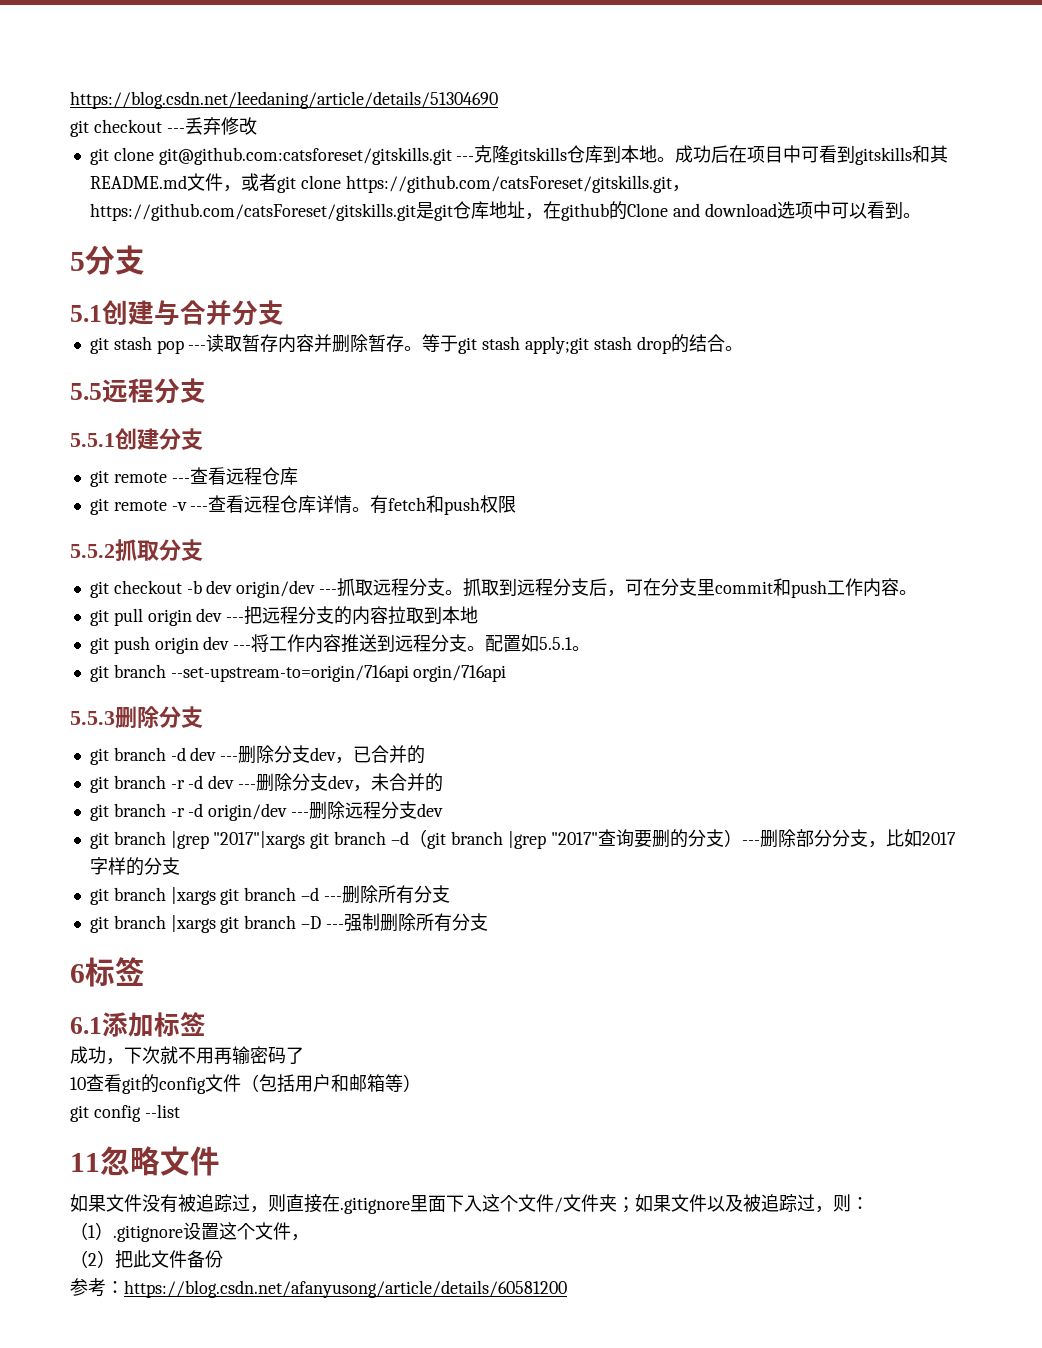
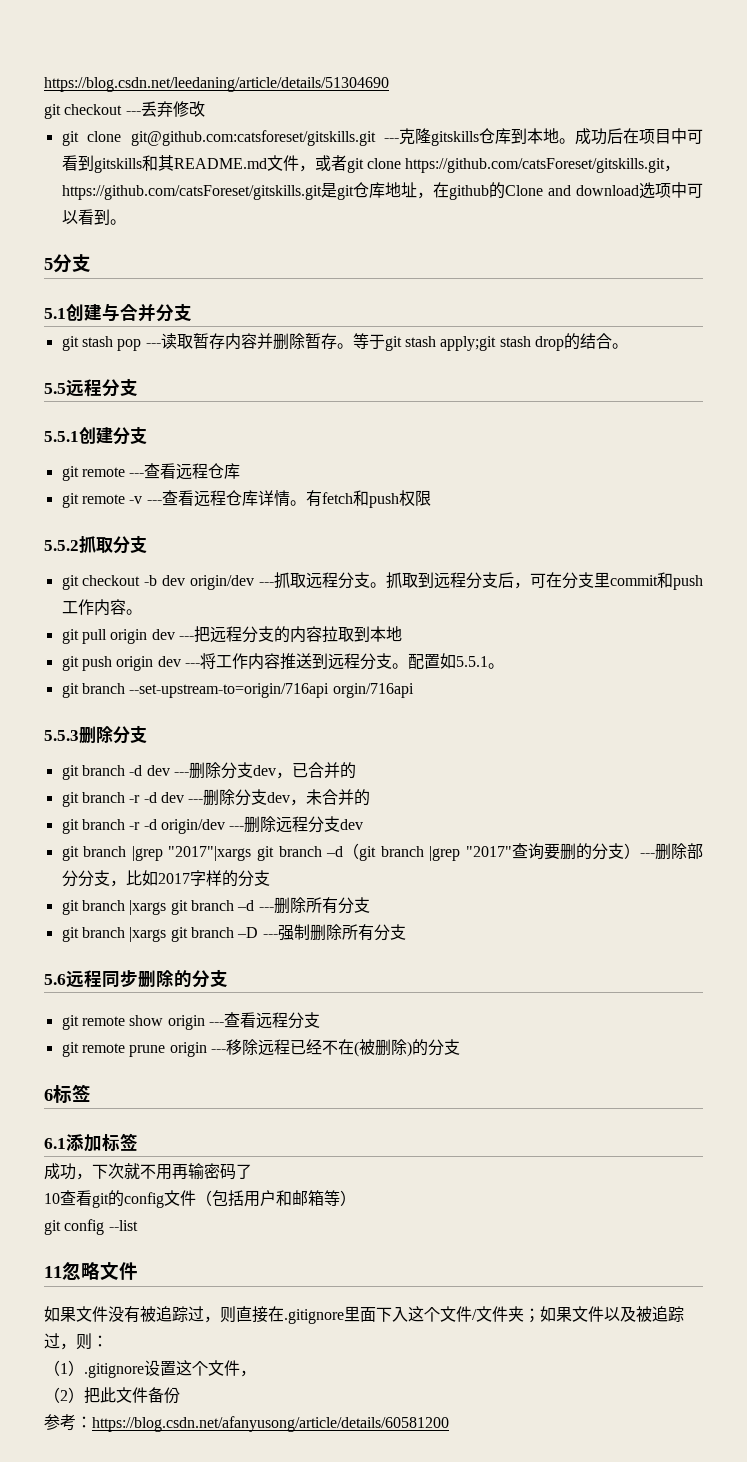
+ 5.6远程同步删除的分支
+ git remote show origin ---查看远程分支
+ git remote prune origin ---移除远程已经不在(被删除)的分支

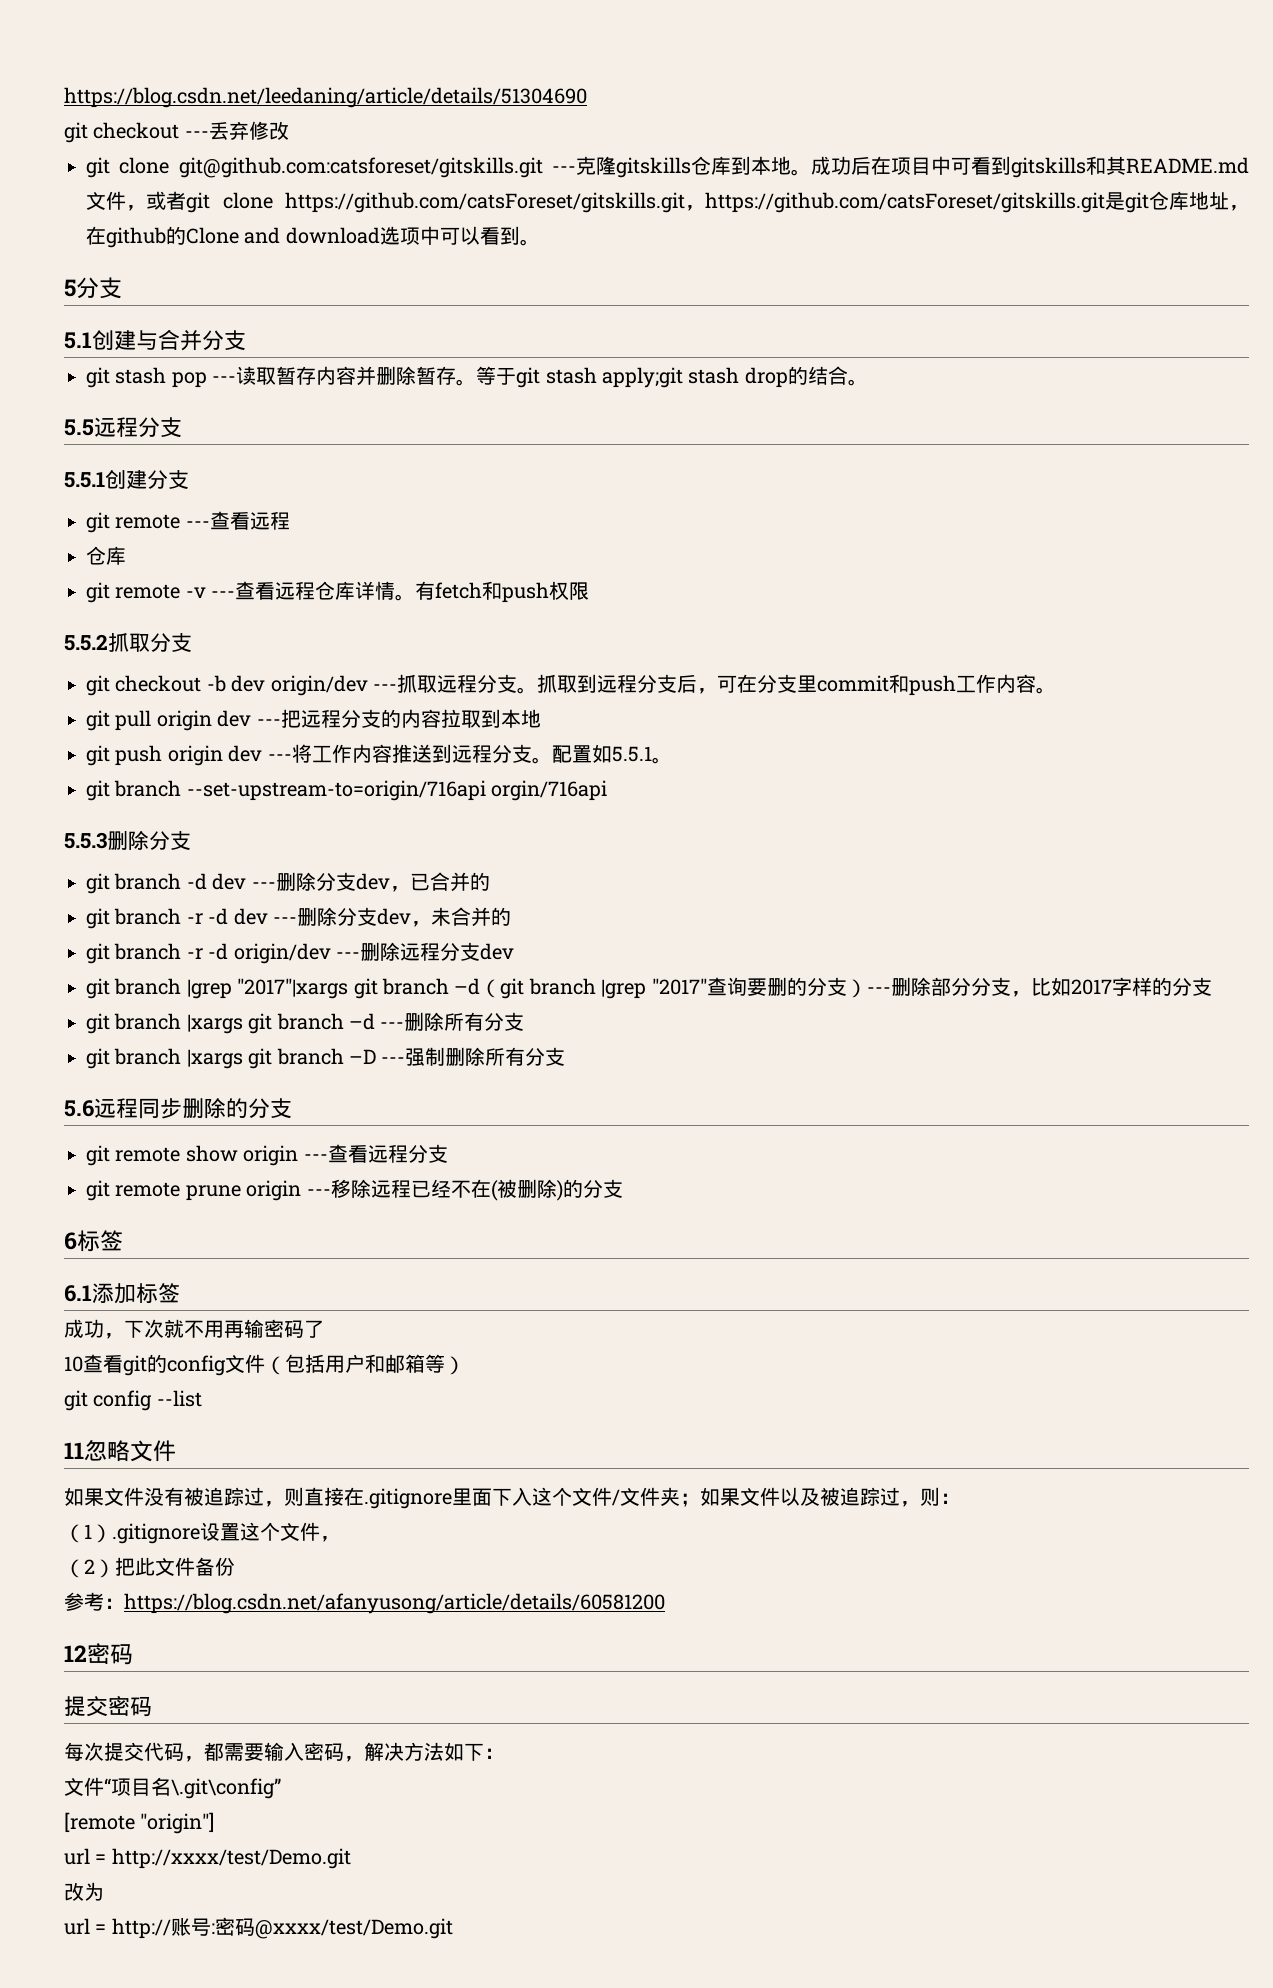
- git remote ---查看远程仓库
+ git remote ---查看远程
+ 仓库
+ 12密码
+ 提交密码
+ 每次提交代码，都需要输入密码，解决方法如下：
+ 文件“项目名\.git\config”
+ [remote "origin"]
+ url = http://xxxx/test/Demo.git
+ 改为
+ url = http://账号:密码@xxxx/test/Demo.git

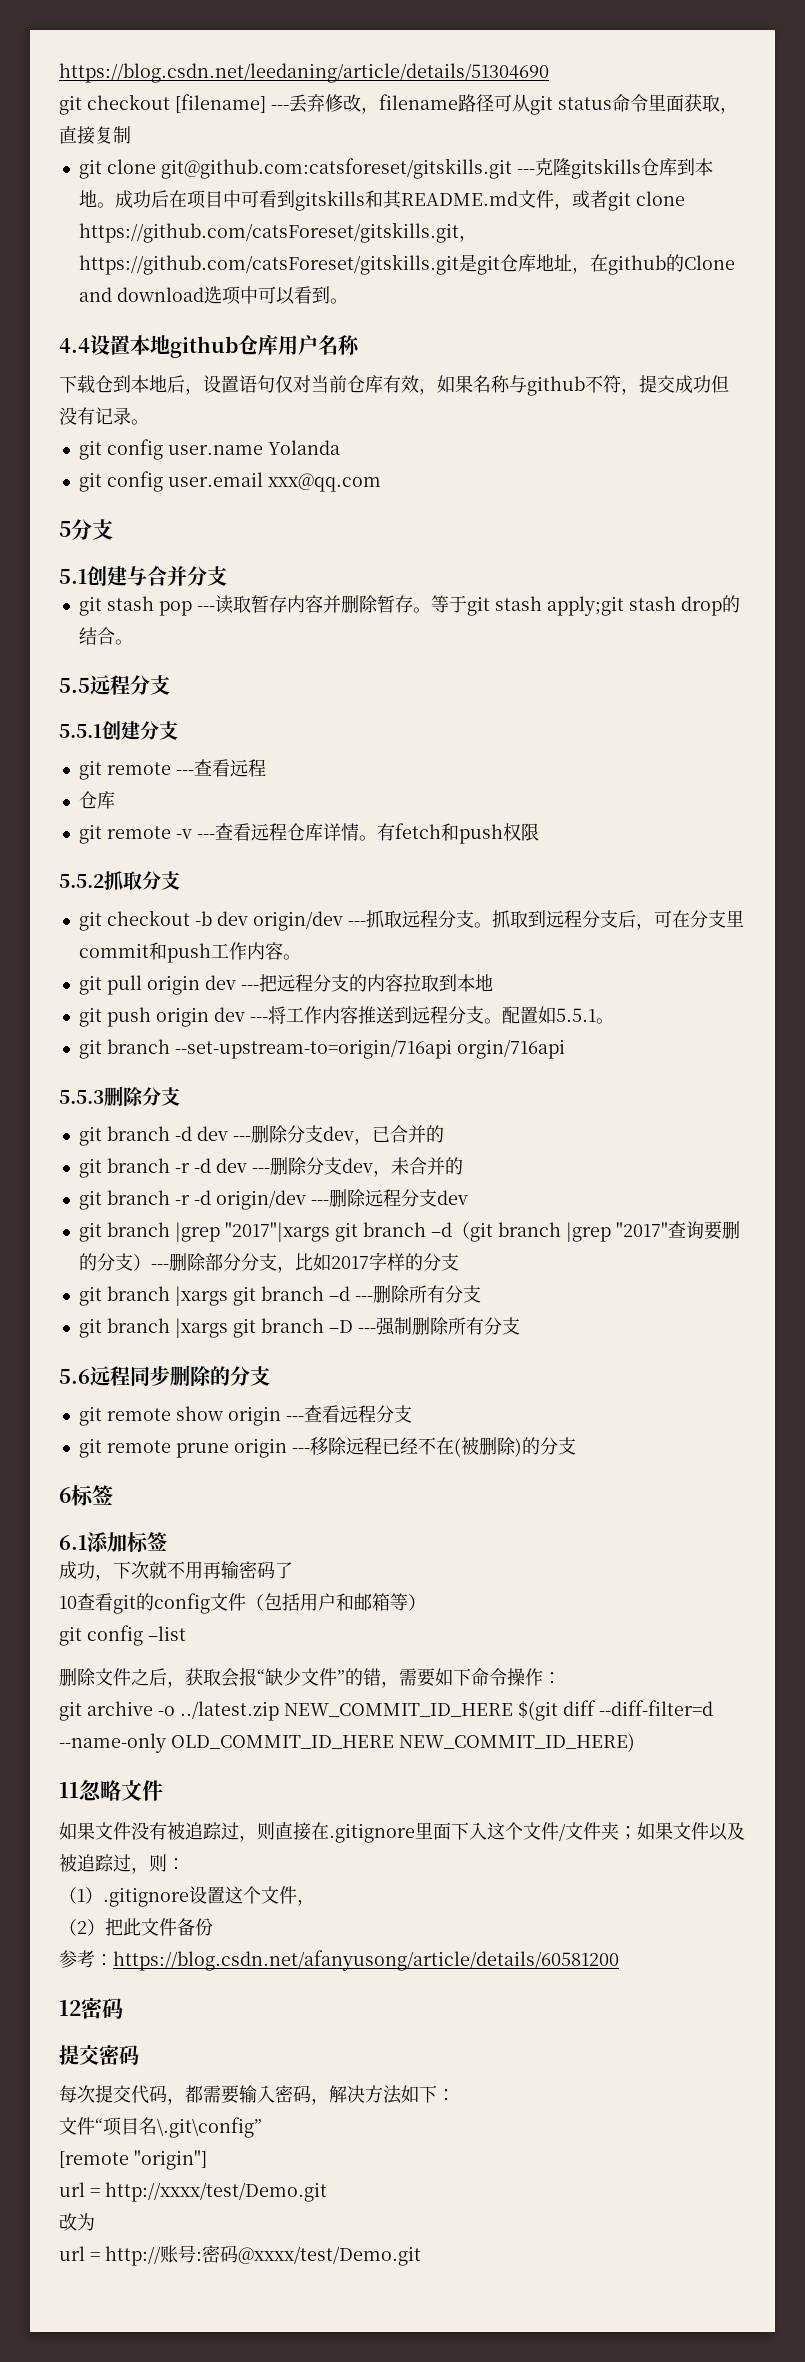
- git checkout ---丢弃修改
+ git checkout [filename] ---丢弃修改，filename路径可从git status命令里面获取，直接复制
+ 4.4设置本地github仓库用户名称
+ 下载仓到本地后，设置语句仅对当前仓库有效，如果名称与github不符，提交成功但没有记录。
+ git config user.name Yolanda
+ git config user.email xxx@qq.com
- git config --list
+ git config –list
+ 删除文件之后，获取会报“缺少文件”的错，需要如下命令操作：
+ git archive -o ../latest.zip NEW_COMMIT_ID_HERE $(git diff --diff-filter=d --name-only OLD_COMMIT_ID_HERE NEW_COMMIT_ID_HERE)

